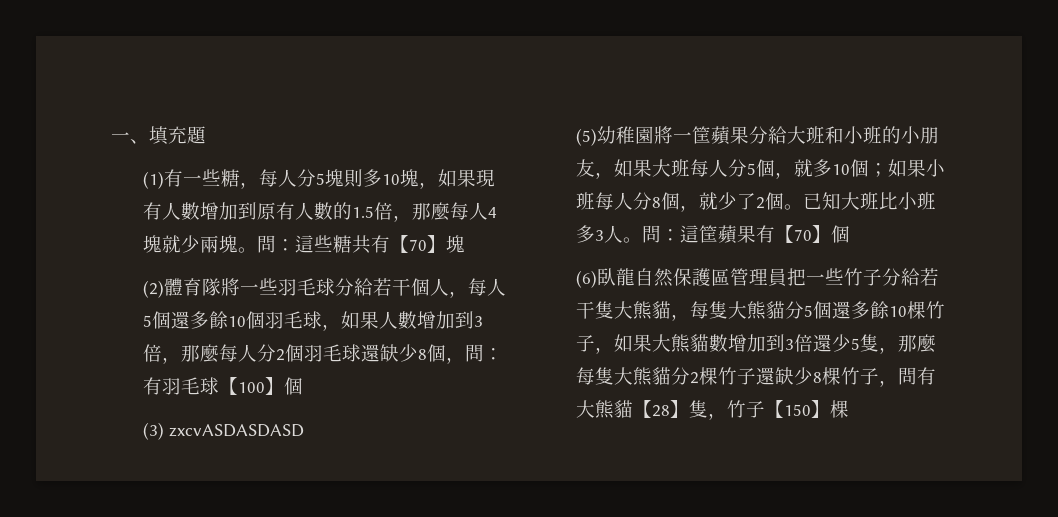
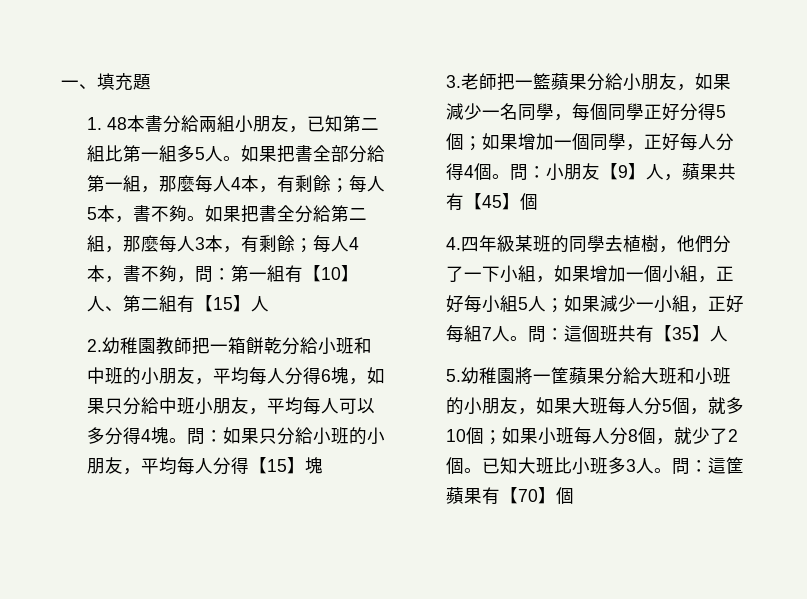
- (1)有一些糖，每人分5塊則多10塊，如果現有人數增加到原有人數的1.5倍，那麼每人4塊就少兩塊。問：這些糖共有【70】塊
- (2)體育隊將一些羽毛球分給若干個人，每人5個還多餘10個羽毛球，如果人數增加到3倍，那麼每人分2個羽毛球還缺少8個，問：有羽毛球【100】個
- (3) zxcvASDASDASD
- (5)幼稚園將一筐蘋果分給大班和小班的小朋友，如果大班每人分5個，就多10個；如果小班每人分8個，就少了2個。
+ 1. 48本書分給兩組小朋友，已知第二組比第一組多5人。如果把書全部分給第一組，那麼每人4本，有剩餘；每人5本，書不夠。如果把書全分給第二組，那麼每人3本，有剩餘；每人4本，書不夠，問：第一組有【10】人、第二組有【15】人
+ 2.幼稚園教師把一箱餅乾分給小班和中班的小朋友，平均每人分得6塊，如果只分給中班小朋友，平均每人可以多分得4塊。問：如果只分給小班的小朋友，平均每人分得【15】塊
+ 3.老師把一籃蘋果分給小朋友，如果減少一名同學，每個同學正好分得5個；如果增加一個同學，正好每人分得4個。問：小朋友【9】人，蘋果共有【45】個
+ 4.四年級某班的同學去植樹，他們分了一下小組，如果增加一個小組，正好每小組5人；如果減少一小組，正好每組7人。問：這個班共有【35】人
+ 5.幼稚園將一筐蘋果分給大班和小班的小朋友，如果大班每人分5個，就多10個；如果小班每人分8個，就少了2個。
- (6)臥龍自然保護區管理員把一些竹子分給若干隻大熊貓，每隻大熊貓分5個還多餘10棵竹子，如果大熊貓數增加到3倍還少5隻，那麼每隻大熊貓分2棵竹子還缺少8棵竹子，問有大熊貓【28】隻，竹子【150】棵

